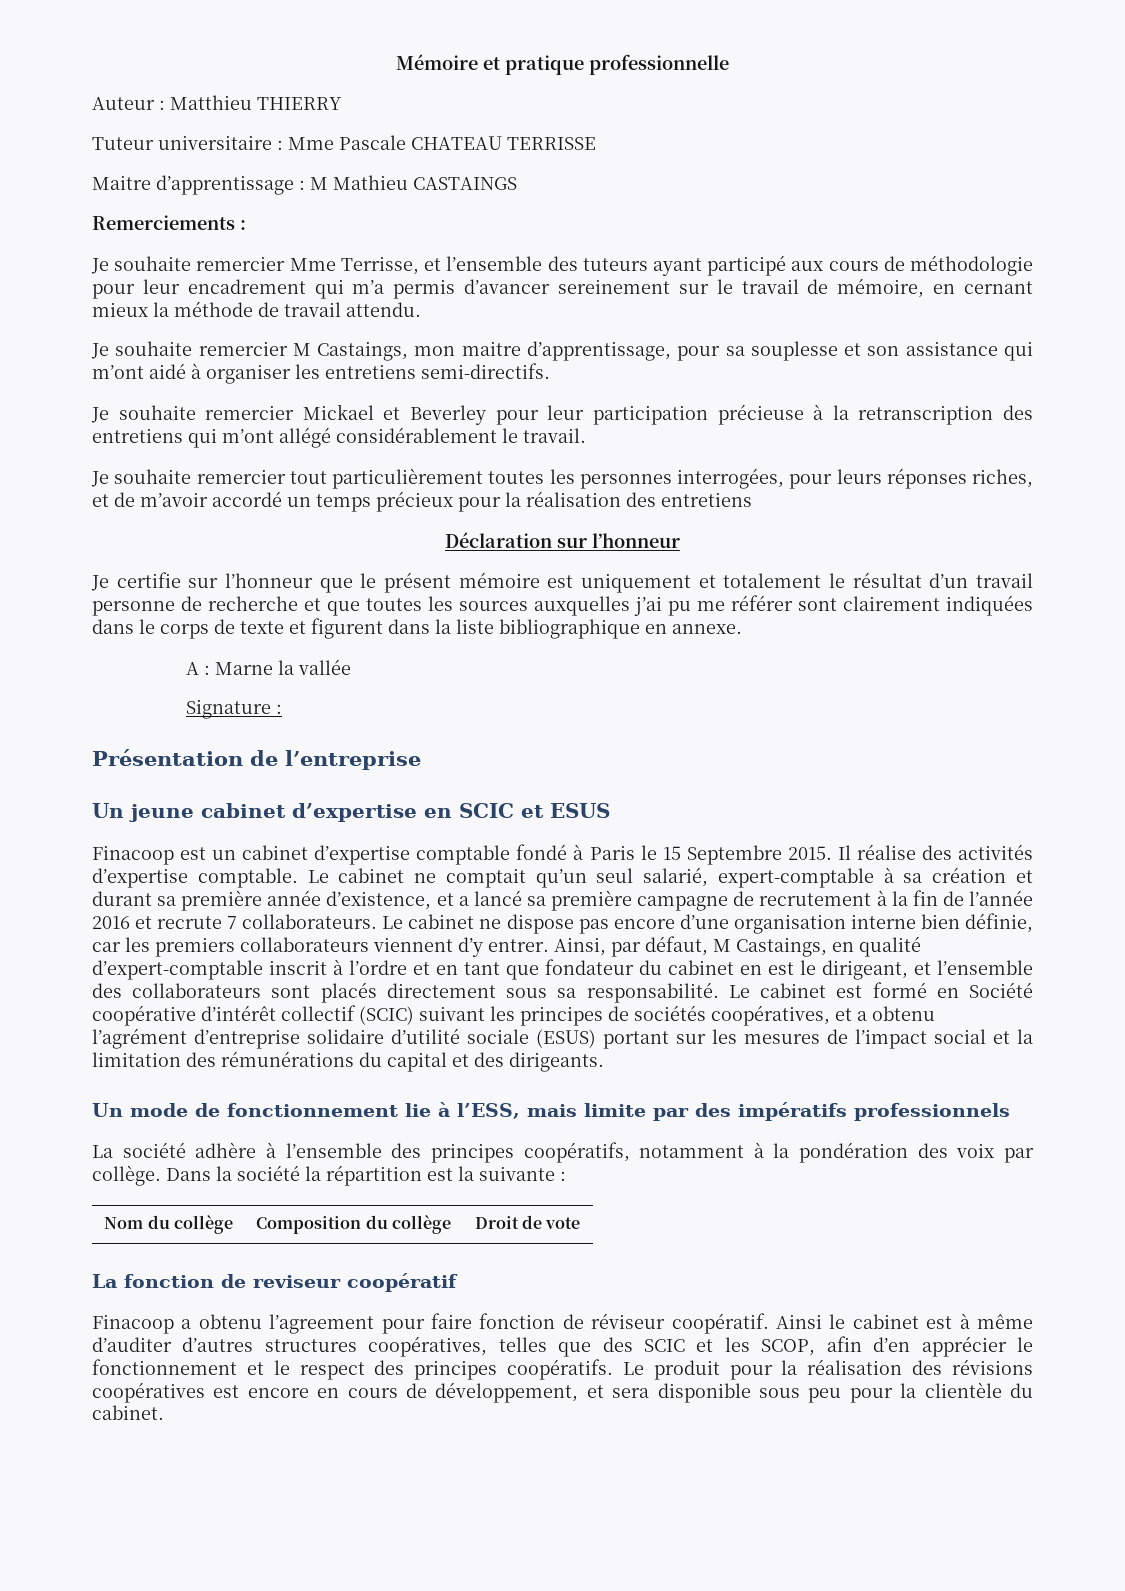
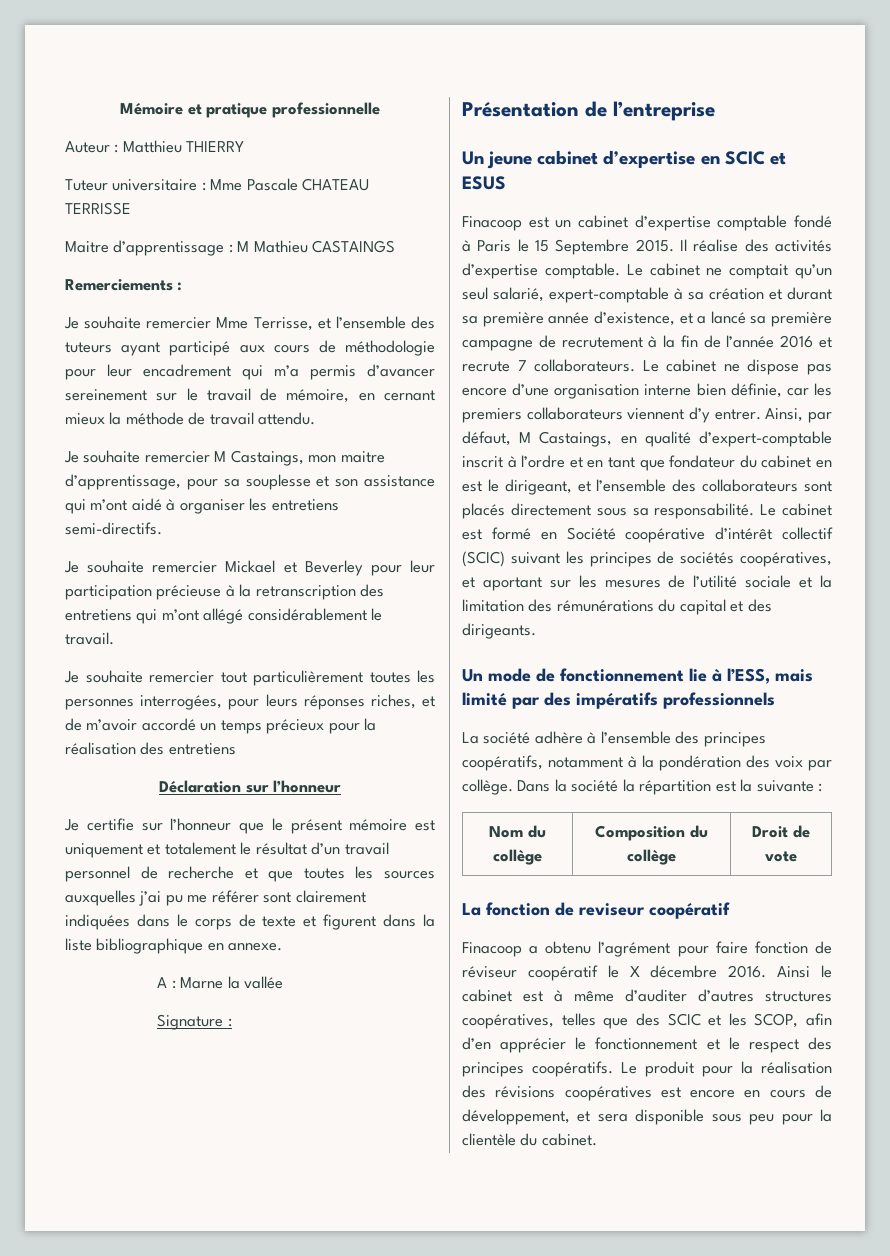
- Je certifie sur l’honneur que le présent mémoire est uniquement et totalement le résultat d’un travail personne de recherche et que toutes les sources auxquelles j’ai pu me référer sont clairement indiquées dans le corps de texte et figurent dans la liste bibliographique en annexe.
+ Je certifie sur l’honneur que le présent mémoire est uniquement et totalement le résultat d’un travail personnel de recherche et que toutes les sources auxquelles j’ai pu me référer sont clairement indiquées dans le corps de texte et figurent dans la liste bibliographique en annexe.
- Le cabinet est formé en Société coopérative d’intérêt collectif (SCIC) suivant les principes de sociétés coopératives, et a obtenu l’agrément d’entreprise solidaire d’utilité sociale (ESUS) portant sur les mesures de l’impact social et la limitation des rémunérations du capital et des dirigeants.
+ Le cabinet est formé en Société coopérative d’intérêt collectif (SCIC) suivant les principes de sociétés coopératives, et aportant sur les mesures de l’utilité sociale et la limitation des rémunérations du capital et des dirigeants.
- Un mode de fonctionnement lie à l’ESS, mais limite par des impératifs professionnels
+ Un mode de fonctionnement lie à l’ESS, mais limité par des impératifs professionnels
- Finacoop a obtenu l’agreement pour faire fonction de réviseur coopératif.
+ Finacoop a obtenu l’agrément pour faire fonction de réviseur coopératif le X décembre 2016.

